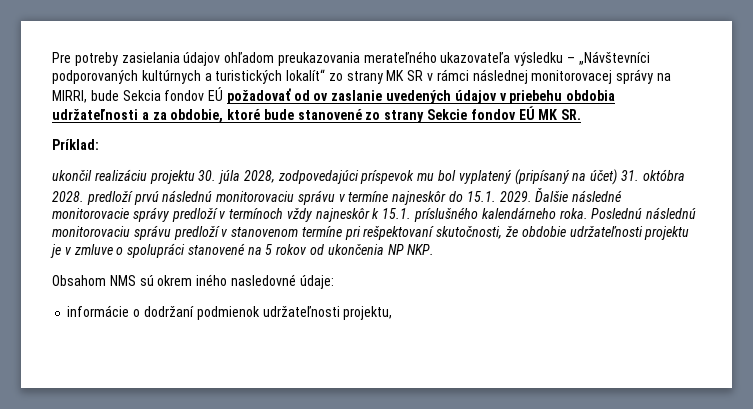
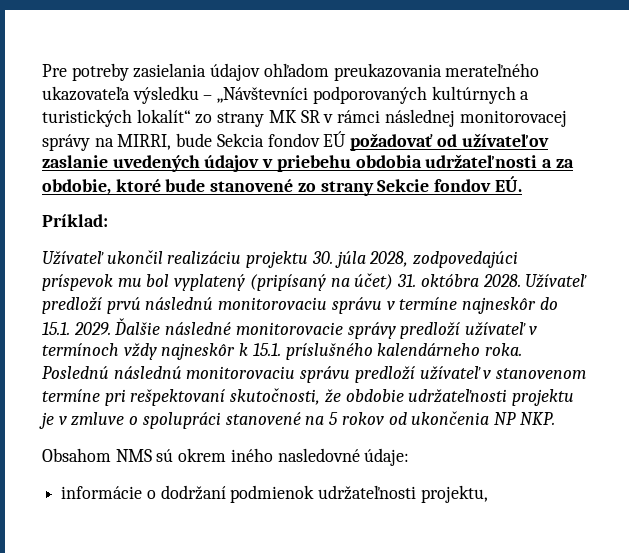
- Pre potreby zasielania údajov ohľadom preukazovania merateľného ukazovateľa výsledku – „Návštevníci podporovaných kultúrnych a turistických lokalít“ zo strany MK SR v rámci následnej monitorovacej správy na MIRRI, bude Sekcia fondov EÚ požadovať od ov zaslanie uvedených údajov v priebehu obdobia udržateľnosti a za obdobie, ktoré bude stanovené zo strany Sekcie fondov EÚ MK SR.
+ Pre potreby zasielania údajov ohľadom preukazovania merateľného ukazovateľa výsledku – „Návštevníci podporovaných kultúrnych a turistických lokalít“ zo strany MK SR v rámci následnej monitorovacej správy na MIRRI, bude Sekcia fondov EÚ požadovať od užívateľov zaslanie uvedených údajov v priebehu obdobia udržateľnosti a za obdobie, ktoré bude stanovené zo strany Sekcie fondov EÚ.
- ukončil realizáciu projektu 30. júla 2028, zodpovedajúci príspevok mu bol vyplatený (pripísaný na účet) 31. októbra 2028. predloží prvú následnú monitorovaciu správu v termíne najneskôr do 15.1. 2029.
+ Užívateľ ukončil realizáciu projektu 30. júla 2028, zodpovedajúci príspevok mu bol vyplatený (pripísaný na účet) 31. októbra 2028. Užívateľ predloží prvú následnú monitorovaciu správu v termíne najneskôr do 15.1. 2029.
- Ďalšie následné monitorovacie správy predloží v termínoch vždy najneskôr k 15.1. príslušného kalendárneho roka.
+ Ďalšie následné monitorovacie správy predloží užívateľ v termínoch vždy najneskôr k 15.1. príslušného kalendárneho roka.
- Poslednú následnú monitorovaciu správu predloží v stanovenom termíne pri rešpektovaní skutočnosti, že obdobie udržateľnosti projektu je v zmluve o spolupráci stanovené na 5 rokov od ukončenia NP NKP.
+ Poslednú následnú monitorovaciu správu predloží užívateľ v stanovenom termíne pri rešpektovaní skutočnosti, že obdobie udržateľnosti projektu je v zmluve o spolupráci stanovené na 5 rokov od ukončenia NP NKP.

